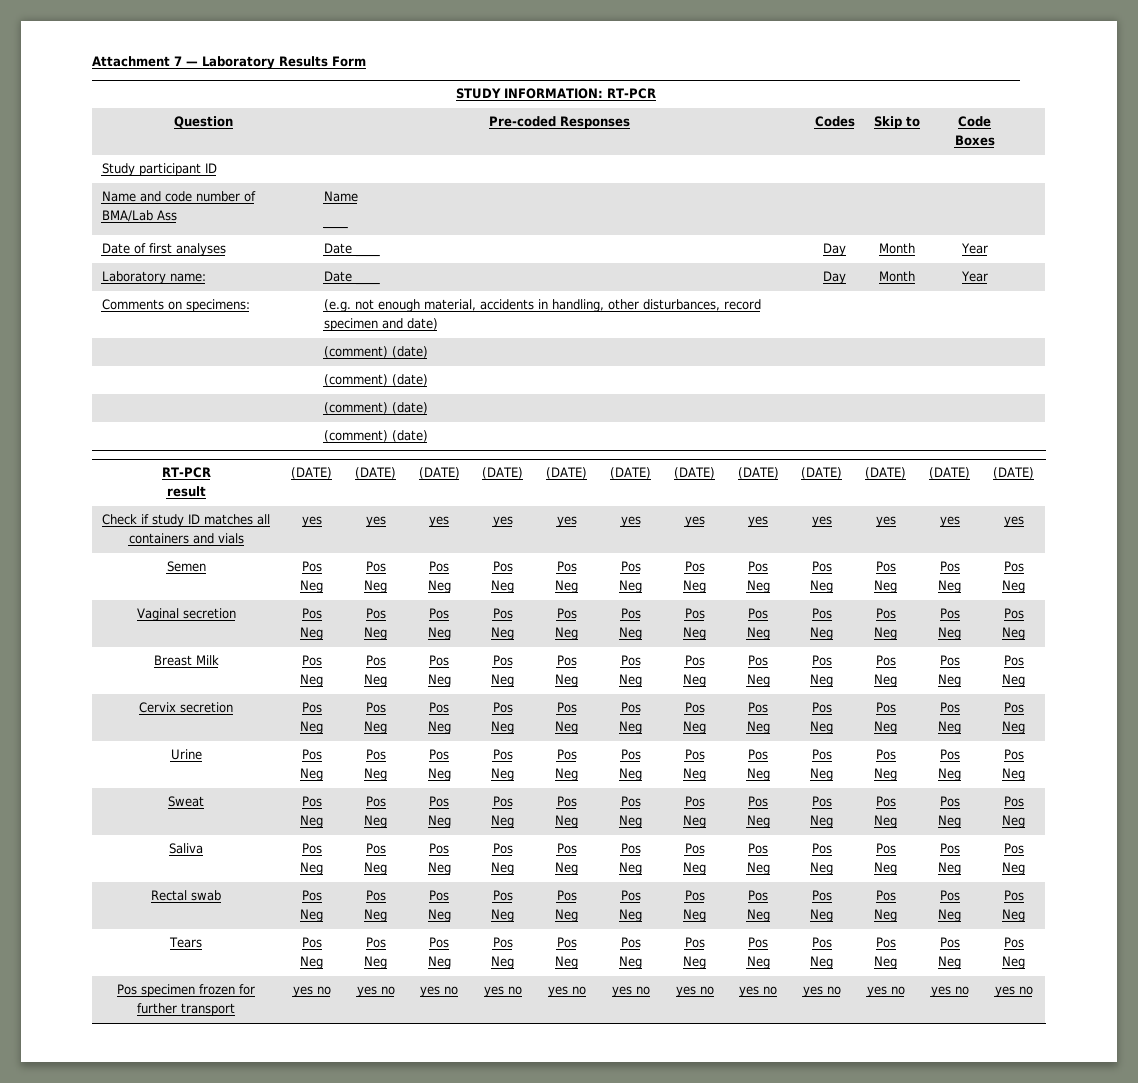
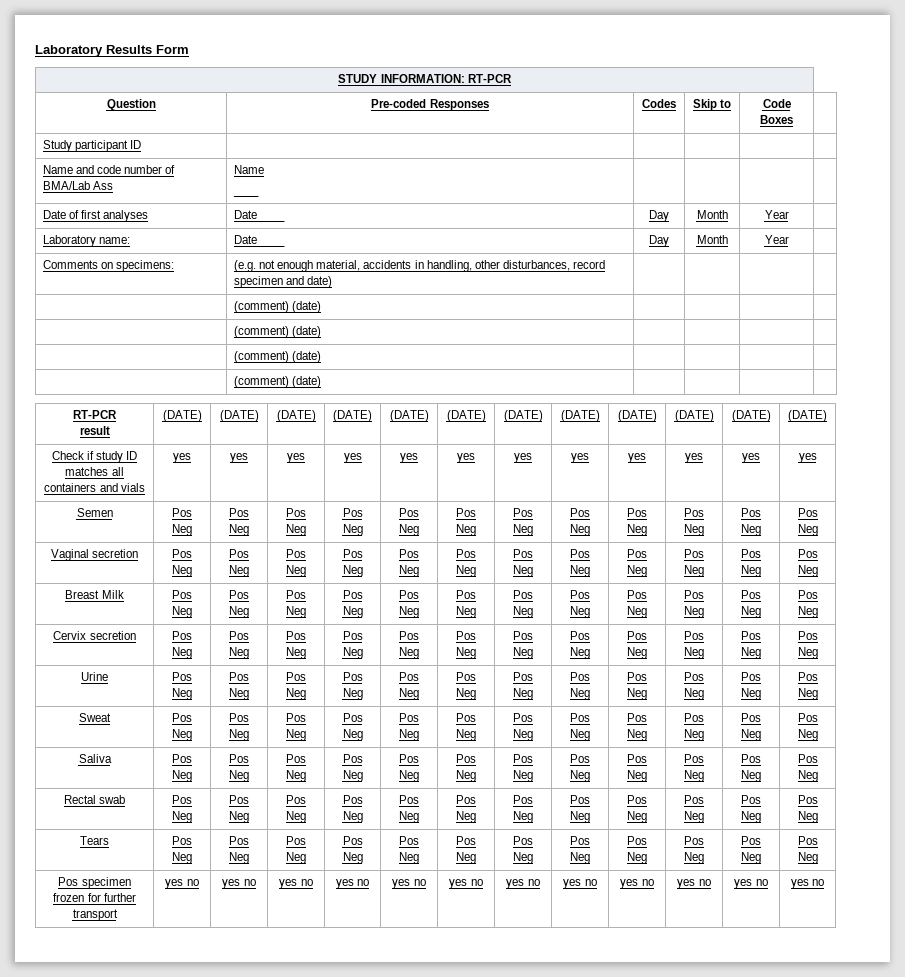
- Attachment 7 — Laboratory Results Form
+ Laboratory Results Form

